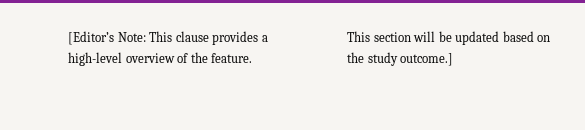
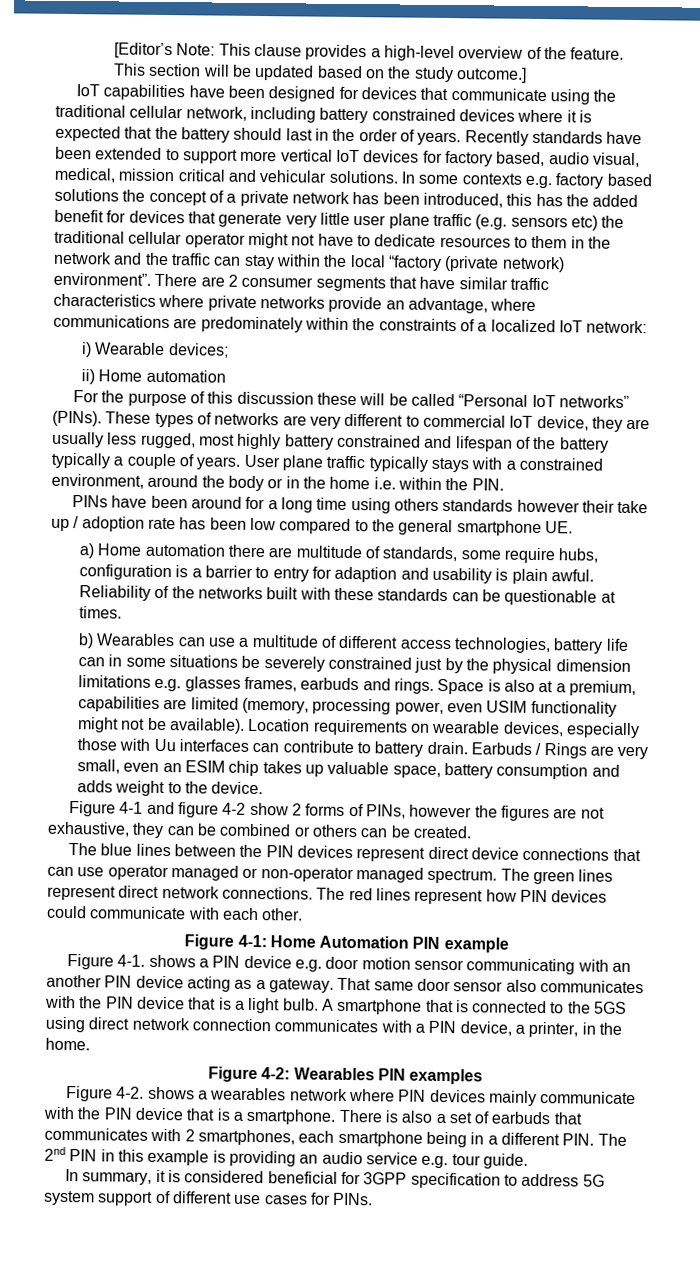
+ IoT capabilities have been designed for devices that communicate using the traditional cellular network, including battery constrained devices where it is expected that the battery should last in the order of years. Recently standards have been extended to support more vertical IoT devices for factory based, audio visual, medical, mission critical and vehicular solutions. In some contexts e.g. factory based solutions the concept of a private network has been introduced, this has the added benefit for devices that generate very little user plane traffic (e.g. sensors etc) the traditional cellular operator might not have to dedicate resources to them in the network and the traffic can stay within the local “factory (private network) environment”. There are 2 consumer segments that have similar traffic characteristics where private networks provide an advantage, where communications are predominately within the constraints of a localized IoT network:
+ i) Wearable devices;
+ ii) Home automation
+ For the purpose of this discussion these will be called “Personal IoT networks” (PINs). These types of networks are very different to commercial IoT device, they are usually less rugged, most highly battery constrained and lifespan of the battery typically a couple of years. User plane traffic typically stays with a constrained environment, around the body or in the home i.e. within the PIN.
+ PINs have been around for a long time using others standards however their take up / adoption rate has been low compared to the general smartphone UE.
+ a) Home automation there are multitude of standards, some require hubs, configuration is a barrier to entry for adaption and usability is plain awful. Reliability of the networks built with these standards can be questionable at times.
+ b) Wearables can use a multitude of different access technologies, battery life can in some situations be severely constrained just by the physical dimension limitations e.g. glasses frames, earbuds and rings. Space is also at a premium, capabilities are limited (memory, processing power, even USIM functionality might not be available). Location requirements on wearable devices, especially those with Uu interfaces can contribute to battery drain. Earbuds / Rings are very small, even an ESIM chip takes up valuable space, battery consumption and adds weight to the device.
+ Figure 4-1 and figure 4-2 show 2 forms of PINs, however the figures are not exhaustive, they can be combined or others can be created.
+ The blue lines between the PIN devices represent direct device connections that can use operator managed or non-operator managed spectrum. The green lines represent direct network connections. The red lines represent how PIN devices could communicate with each other.
+ Figure 4-1: Home Automation PIN example
+ Figure 4-1. shows a PIN device e.g. door motion sensor communicating with an another PIN device acting as a gateway. That same door sensor also communicates with the PIN device that is a light bulb. A smartphone that is connected to the 5GS using direct network connection communicates with a PIN device, a printer, in the home.
+ Figure 4-2: Wearables PIN examples
+ Figure 4-2. shows a wearables network where PIN devices mainly communicate with the PIN device that is a smartphone. There is also a set of earbuds that communicates with 2 smartphones, each smartphone being in a different PIN. The 2nd PIN in this example is providing an audio service e.g. tour guide.
+ In summary, it is considered beneficial for 3GPP specification to address 5G system support of different use cases for PINs.

